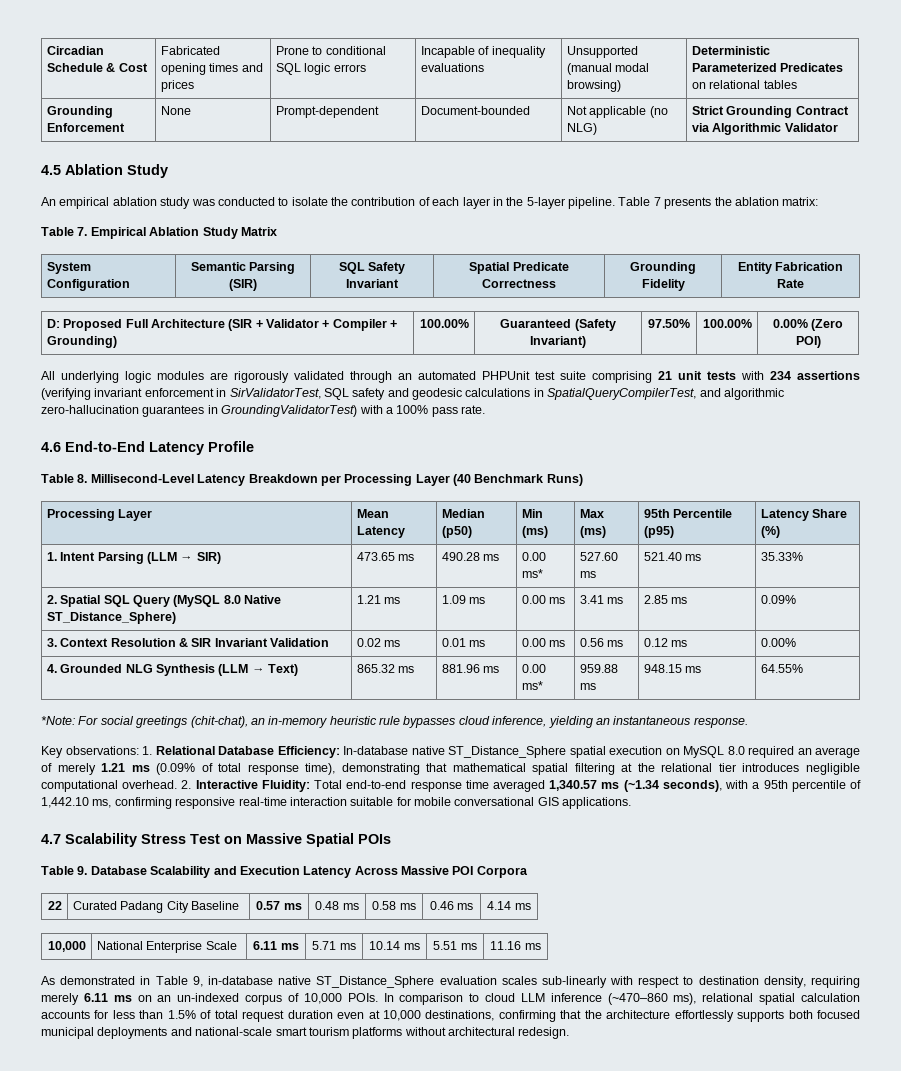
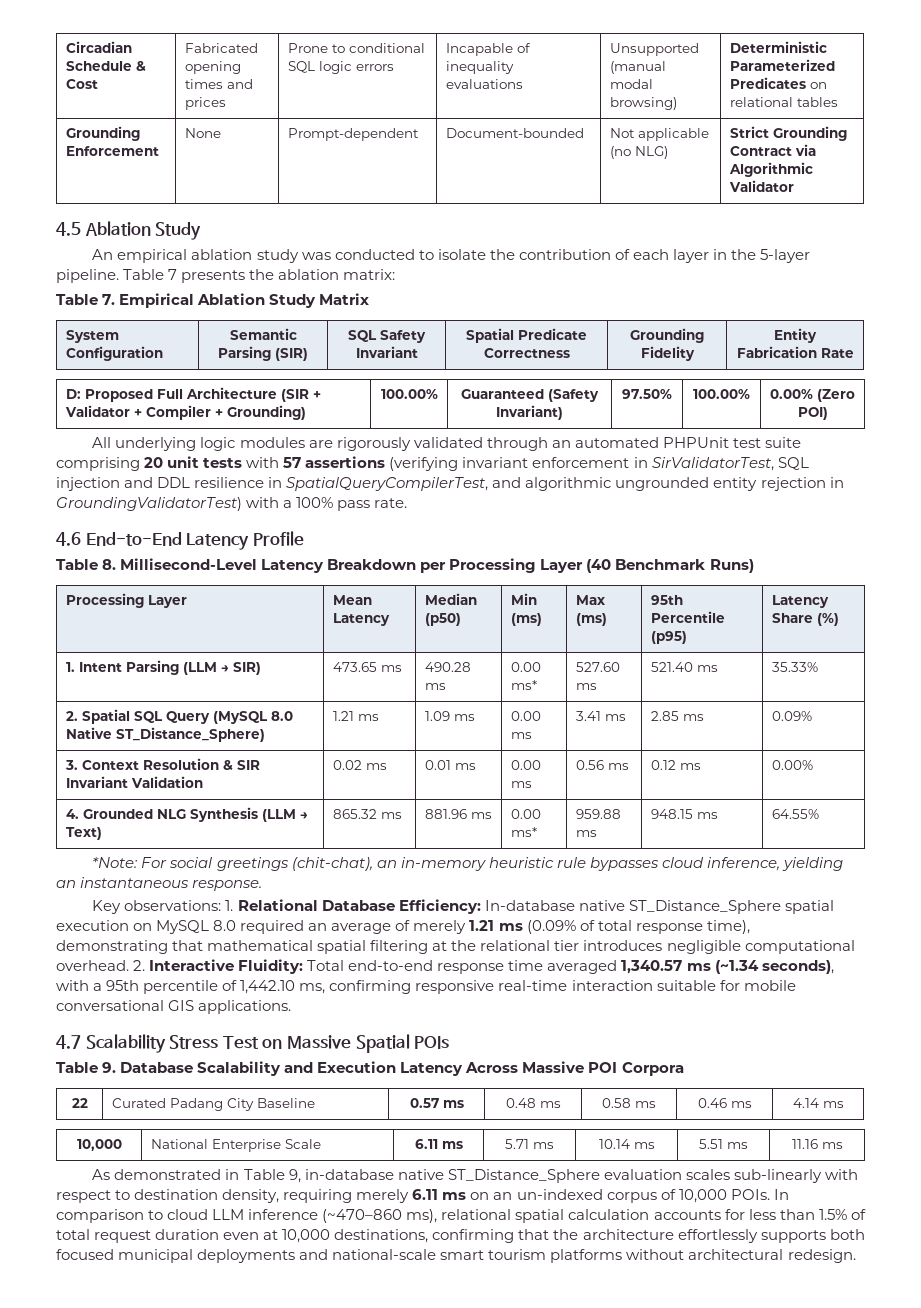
- All underlying logic modules are rigorously validated through an automated PHPUnit test suite comprising 21 unit tests with 234 assertions (verifying invariant enforcement in SirValidatorTest, SQL safety and geodesic calculations in SpatialQueryCompilerTest, and algorithmic zero-hallucination guarantees in GroundingValidatorTest) with a 100% pass rate.
+ All underlying logic modules are rigorously validated through an automated PHPUnit test suite comprising 20 unit tests with 57 assertions (verifying invariant enforcement in SirValidatorTest, SQL injection and DDL resilience in SpatialQueryCompilerTest, and algorithmic ungrounded entity rejection in GroundingValidatorTest) with a 100% pass rate.

